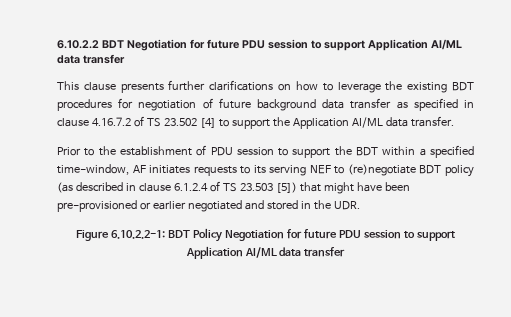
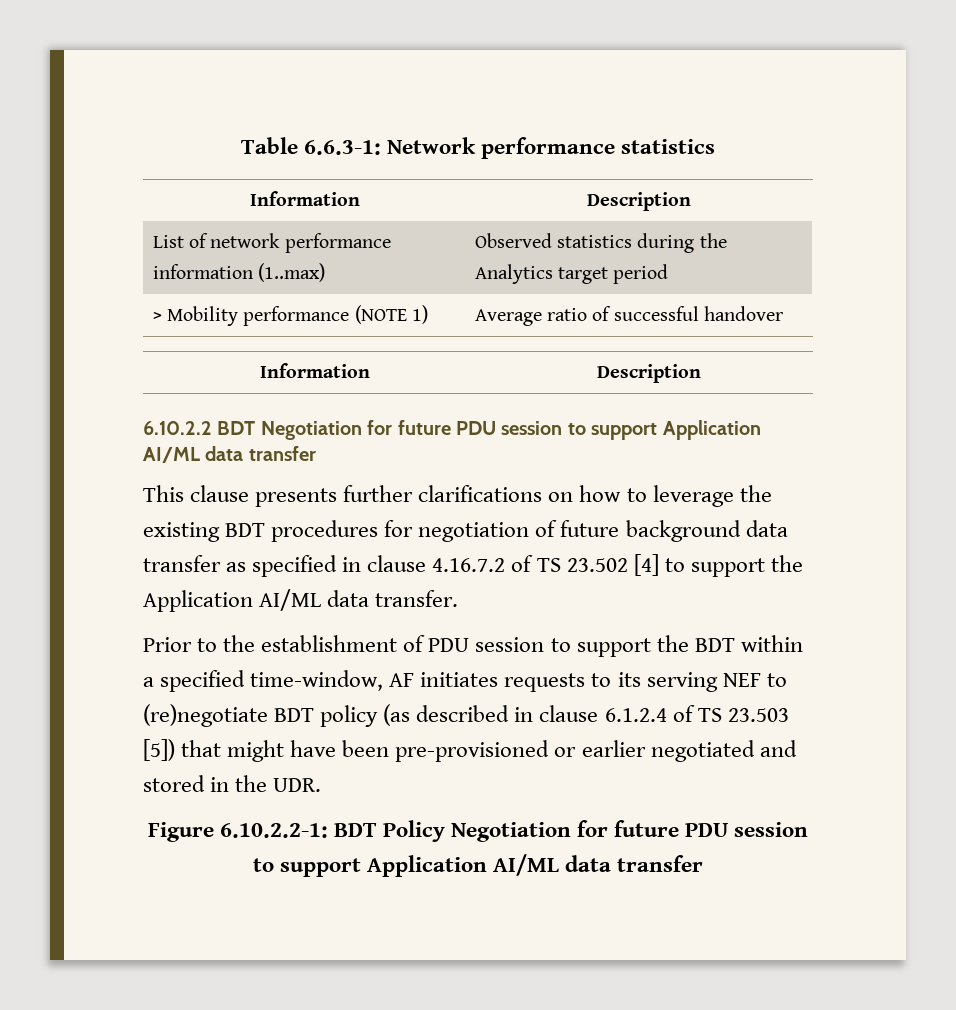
+ Table 6.6.3-1: Network performance statistics
+ Information | Description
+ List of network performance information (1..max) | Observed statistics during the Analytics target period
+ > Mobility performance (NOTE 1) | Average ratio of successful handover
+ Information | Description

